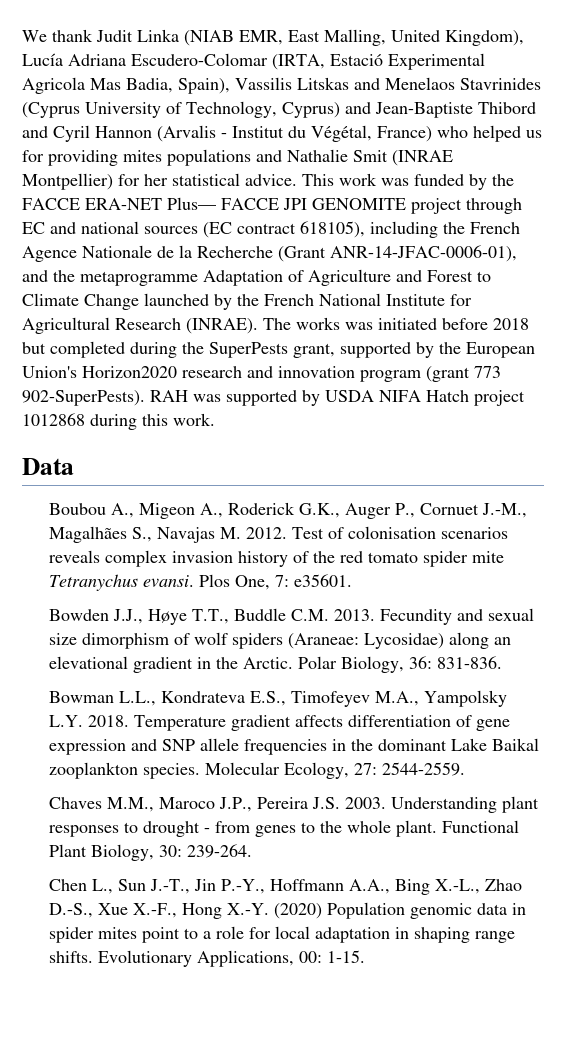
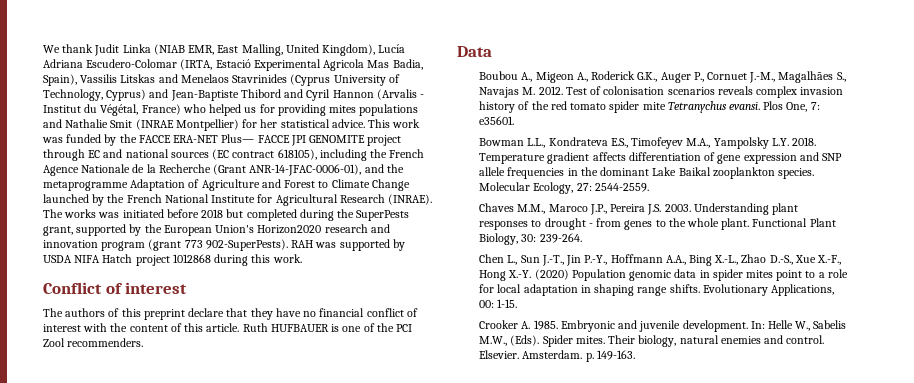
+ Conflict of interest
+ The authors of this preprint declare that they have no financial conflict of interest with the content of this article. Ruth HUFBAUER is one of the PCI Zool recommenders.
- Bowden J.J., Høye T.T., Buddle C.M. 2013. Fecundity and sexual size dimorphism of wolf spiders (Araneae: Lycosidae) along an elevational gradient in the Arctic. Polar Biology, 36: 831-836.
+ Crooker A. 1985. Embryonic and juvenile development. In: Helle W., Sabelis M.W., (Eds). Spider mites. Their biology, natural enemies and control. Elsevier. Amsterdam. p. 149-163.

